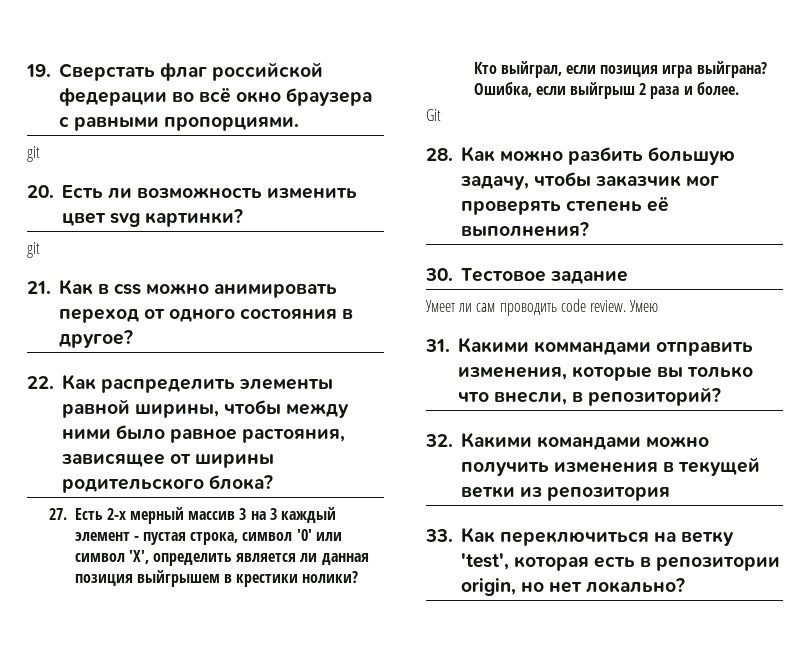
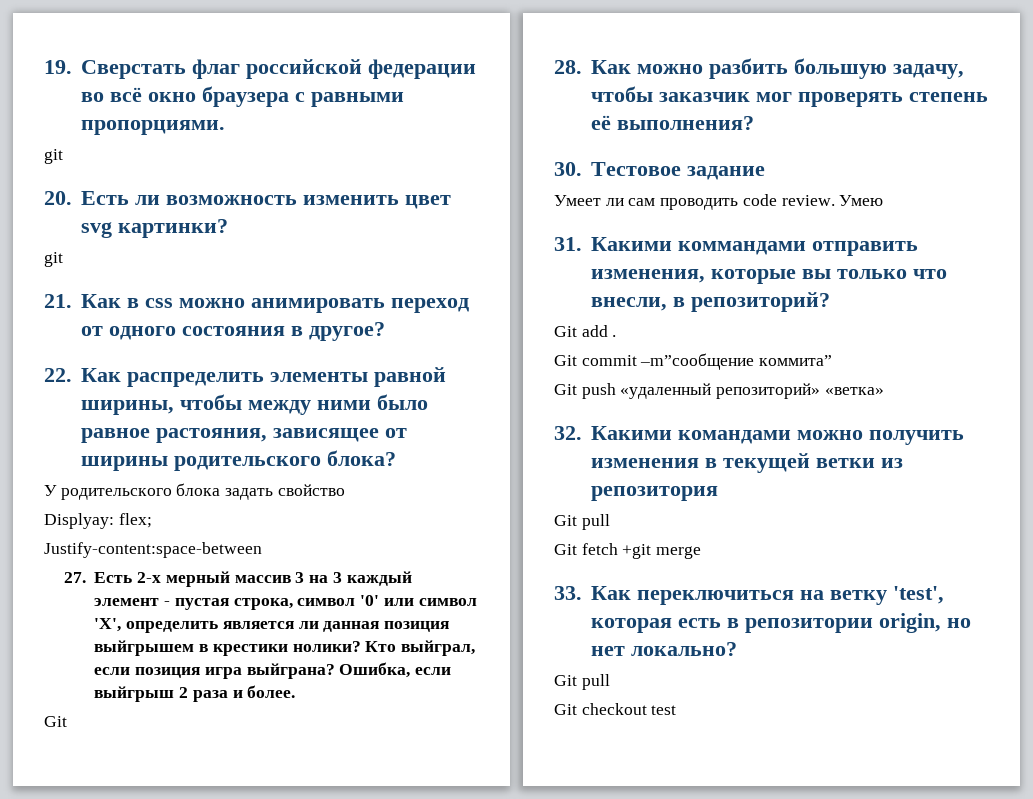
+ У родительского блока задать свойство
+ Displyay: flex;
+ Justify-content:space-between
+ Git add .
+ Git commit –m”сообщение коммита”
+ Git push «удаленный репозиторий» «ветка»
  32. Какими командами можно получить изменения в текущей ветки из репозитория
+ Git pull
+ Git fetch +git merge
  33. Как переключиться на ветку 'test', которая есть в репозитории origin, но нет локально?
+ Git pull
+ Git checkout test

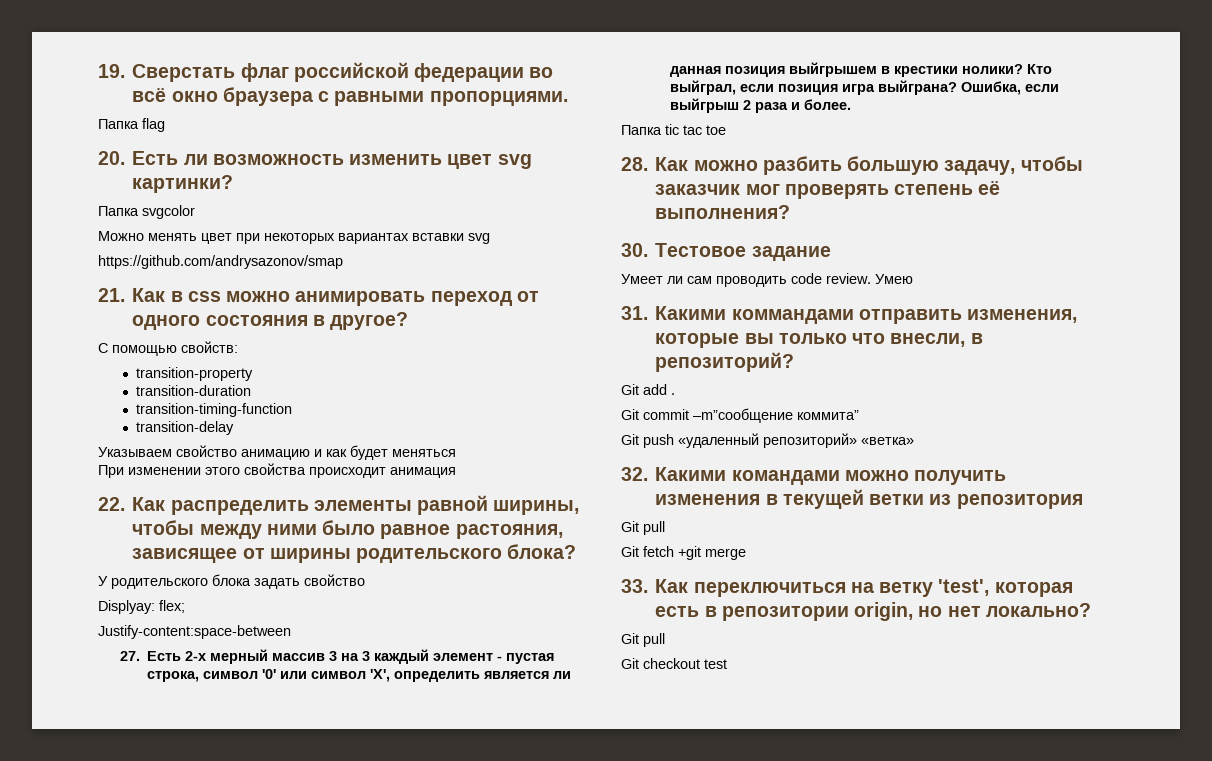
  19. Сверстать флаг российской федерации во всё окно браузера с равными пропорциями.
- git
+ Папка flag
  20. Есть ли возможность изменить цвет svg картинки?
- git
+ Папка svgcolor
+ Можно менять цвет при некоторых вариантах вставки svg
+ https://github.com/andrysazonov/smap
+ С помощью свойств:
+ transition-property
+ transition-duration
+ transition-timing-function
+ transition-delay
+ Указываем свойство анимацию и как будет меняться
+ При изменении этого свойства происходит анимация
  Ошибка, если выйгрыш 2 раза и более.
- Git
+ Папка tic tac toe

